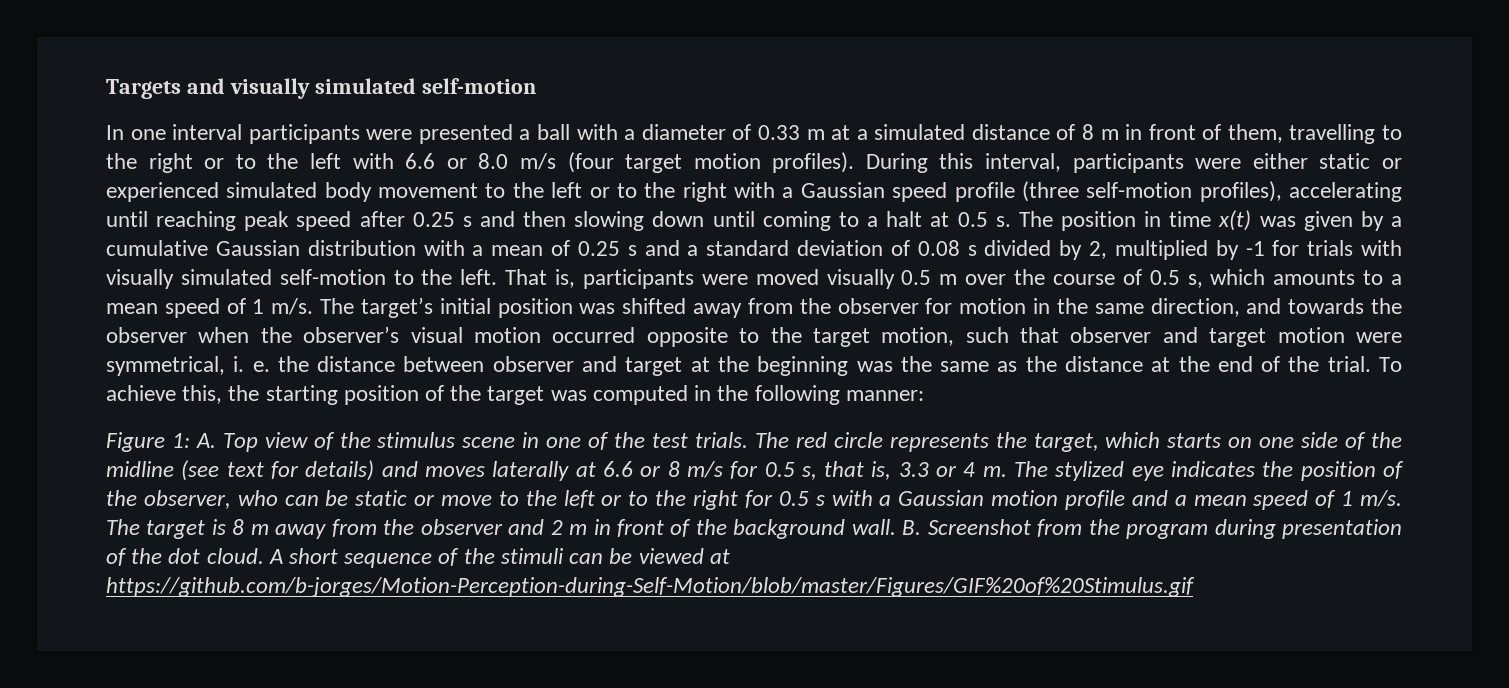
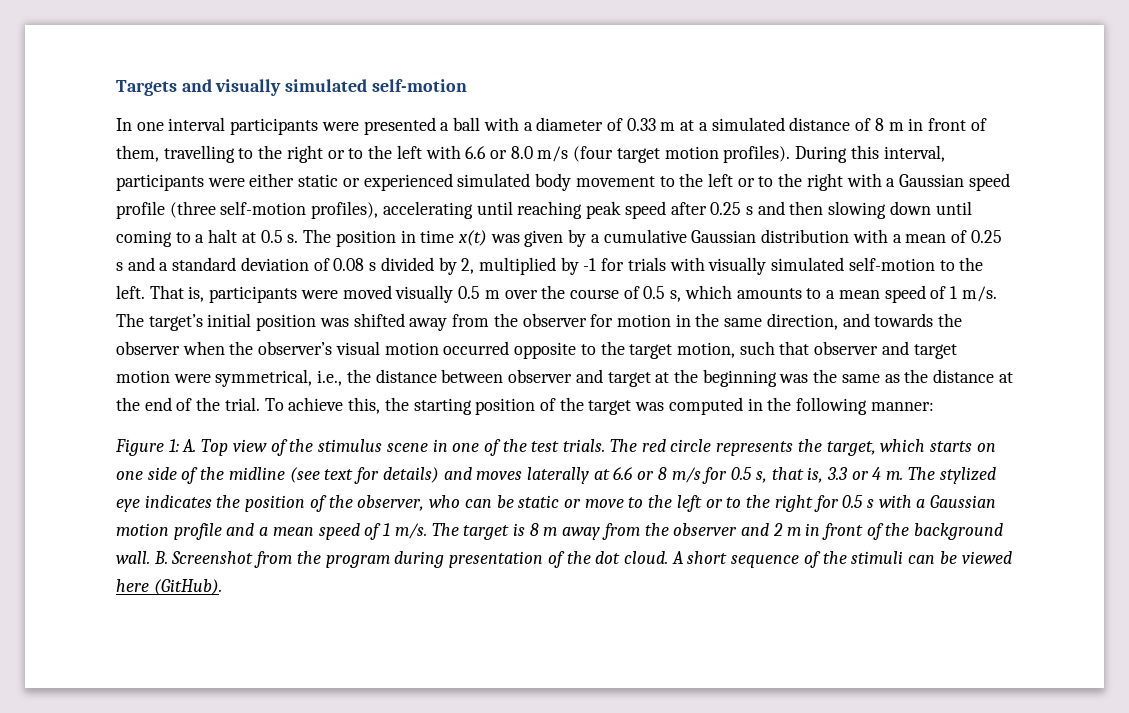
- The target’s initial position was shifted away from the observer for motion in the same direction, and towards the observer when the observer’s visual motion occurred opposite to the target motion, such that observer and target motion were symmetrical, i. e. the distance between observer and target at the beginning was the same as the distance at the end of the trial.
+ The target’s initial position was shifted away from the observer for motion in the same direction, and towards the observer when the observer’s visual motion occurred opposite to the target motion, such that observer and target motion were symmetrical, i.e., the distance between observer and target at the beginning was the same as the distance at the end of the trial.
- A short sequence of the stimuli can be viewed at https://github.com/b-jorges/Motion-Perception-during-Self-Motion/blob/master/Figures/GIF%20of%20Stimulus.gif
+ A short sequence of the stimuli can be viewed here (GitHub).

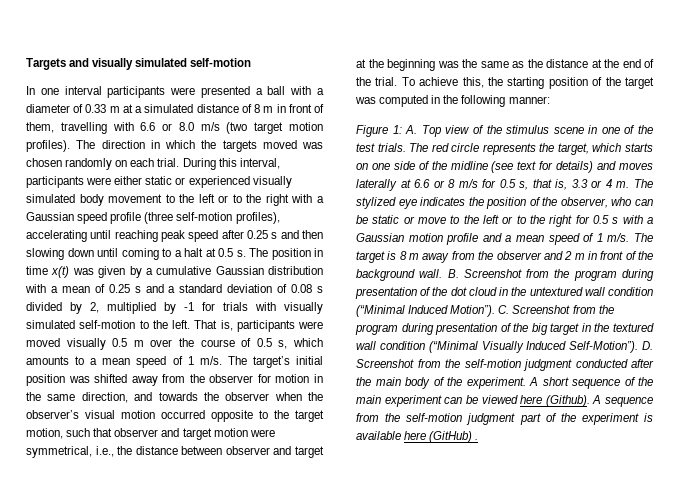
- In one interval participants were presented a ball with a diameter of 0.33 m at a simulated distance of 8 m in front of them, travelling to the right or to the left with 6.6 or 8.0 m/s (four target motion profiles).
+ In one interval participants were presented a ball with a diameter of 0.33 m at a simulated distance of 8 m in front of them, travelling with 6.6 or 8.0 m/s (two target motion profiles).
+ The direction in which the targets moved was chosen randomly on each trial.
- During this interval, participants were either static or experienced simulated body movement to the left or to the right with a Gaussian speed profile (three self-motion profiles), accelerating until reaching peak speed after 0.25 s and then slowing down until coming to a halt at 0.5 s.
+ During this interval, participants were either static or experienced visually simulated body movement to the left or to the right with a Gaussian speed profile (three self-motion profiles), accelerating until reaching peak speed after 0.25 s and then slowing down until coming to a halt at 0.5 s.
- B. Screenshot from the program during presentation of the dot cloud.
+ B. Screenshot from the program during presentation of the dot cloud in the untextured wall condition (“Minimal Induced Motion”). C. Screenshot from the program during presentation of the big target in the textured wall condition (“Minimal Visually Induced Self-Motion”). D. Screenshot from the self-motion judgment conducted after the main body of the experiment.
- A short sequence of the stimuli can be viewed here (GitHub).
+ A short sequence of the main experiment can be viewed here (Github). A sequence from the self-motion judgment part of the experiment is available here (GitHub) .

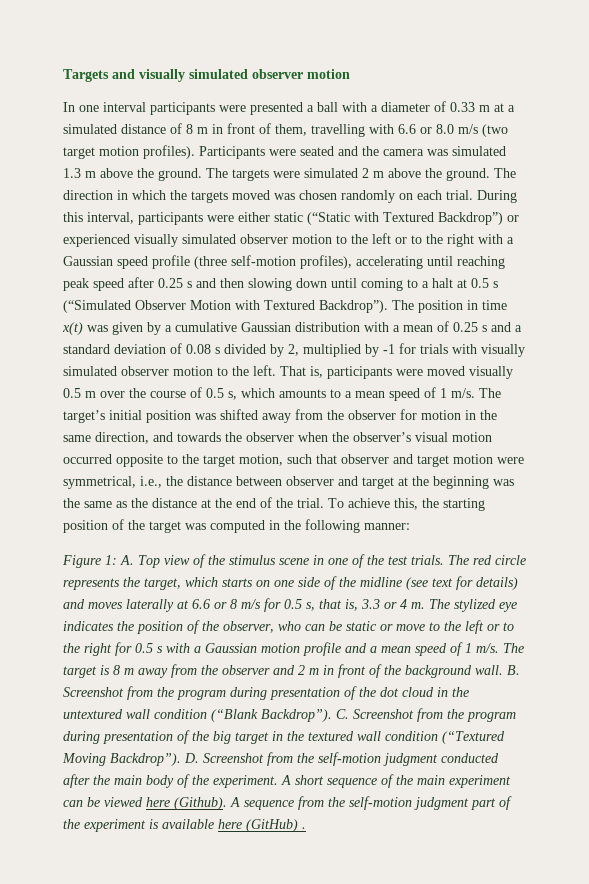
- Targets and visually simulated self-motion
+ Targets and visually simulated observer motion
+ Participants were seated and the camera was simulated 1.3 m above the ground. The targets were simulated 2 m above the ground.
- During this interval, participants were either static or experienced visually simulated body movement to the left or to the right with a Gaussian speed profile (three self-motion profiles), accelerating until reaching peak speed after 0.25 s and then slowing down until coming to a halt at 0.5 s.
+ During this interval, participants were either static (“Static with Textured Backdrop”) or experienced visually simulated observer motion to the left or to the right with a Gaussian speed profile (three self-motion profiles), accelerating until reaching peak speed after 0.25 s and then slowing down until coming to a halt at 0.5 s (“Simulated Observer Motion with Textured Backdrop”).
- The position in time x(t) was given by a cumulative Gaussian distribution with a mean of 0.25 s and a standard deviation of 0.08 s divided by 2, multiplied by -1 for trials with visually simulated self-motion to the left.
+ The position in time x(t) was given by a cumulative Gaussian distribution with a mean of 0.25 s and a standard deviation of 0.08 s divided by 2, multiplied by -1 for trials with visually simulated observer motion to the left.
- B. Screenshot from the program during presentation of the dot cloud in the untextured wall condition (“Minimal Induced Motion”).
+ B. Screenshot from the program during presentation of the dot cloud in the untextured wall condition (“Blank Backdrop”).
- C. Screenshot from the program during presentation of the big target in the textured wall condition (“Minimal Visually Induced Self-Motion”).
+ C. Screenshot from the program during presentation of the big target in the textured wall condition (“Textured Moving Backdrop”).

